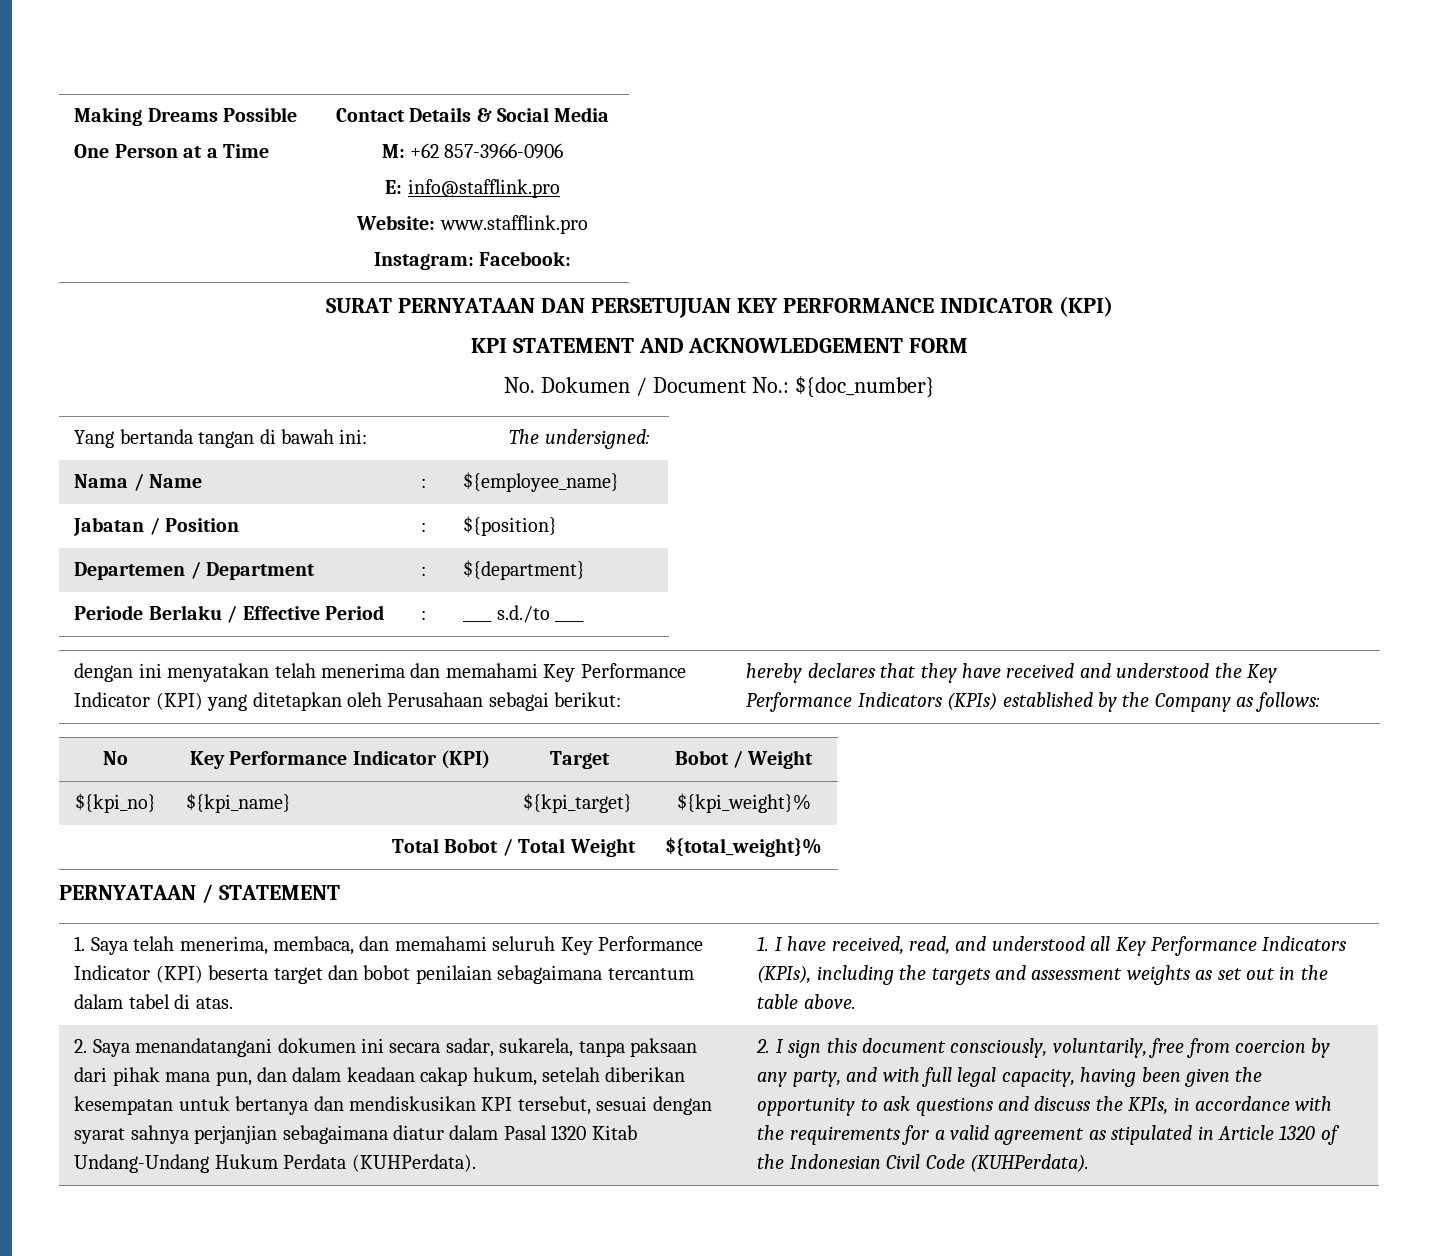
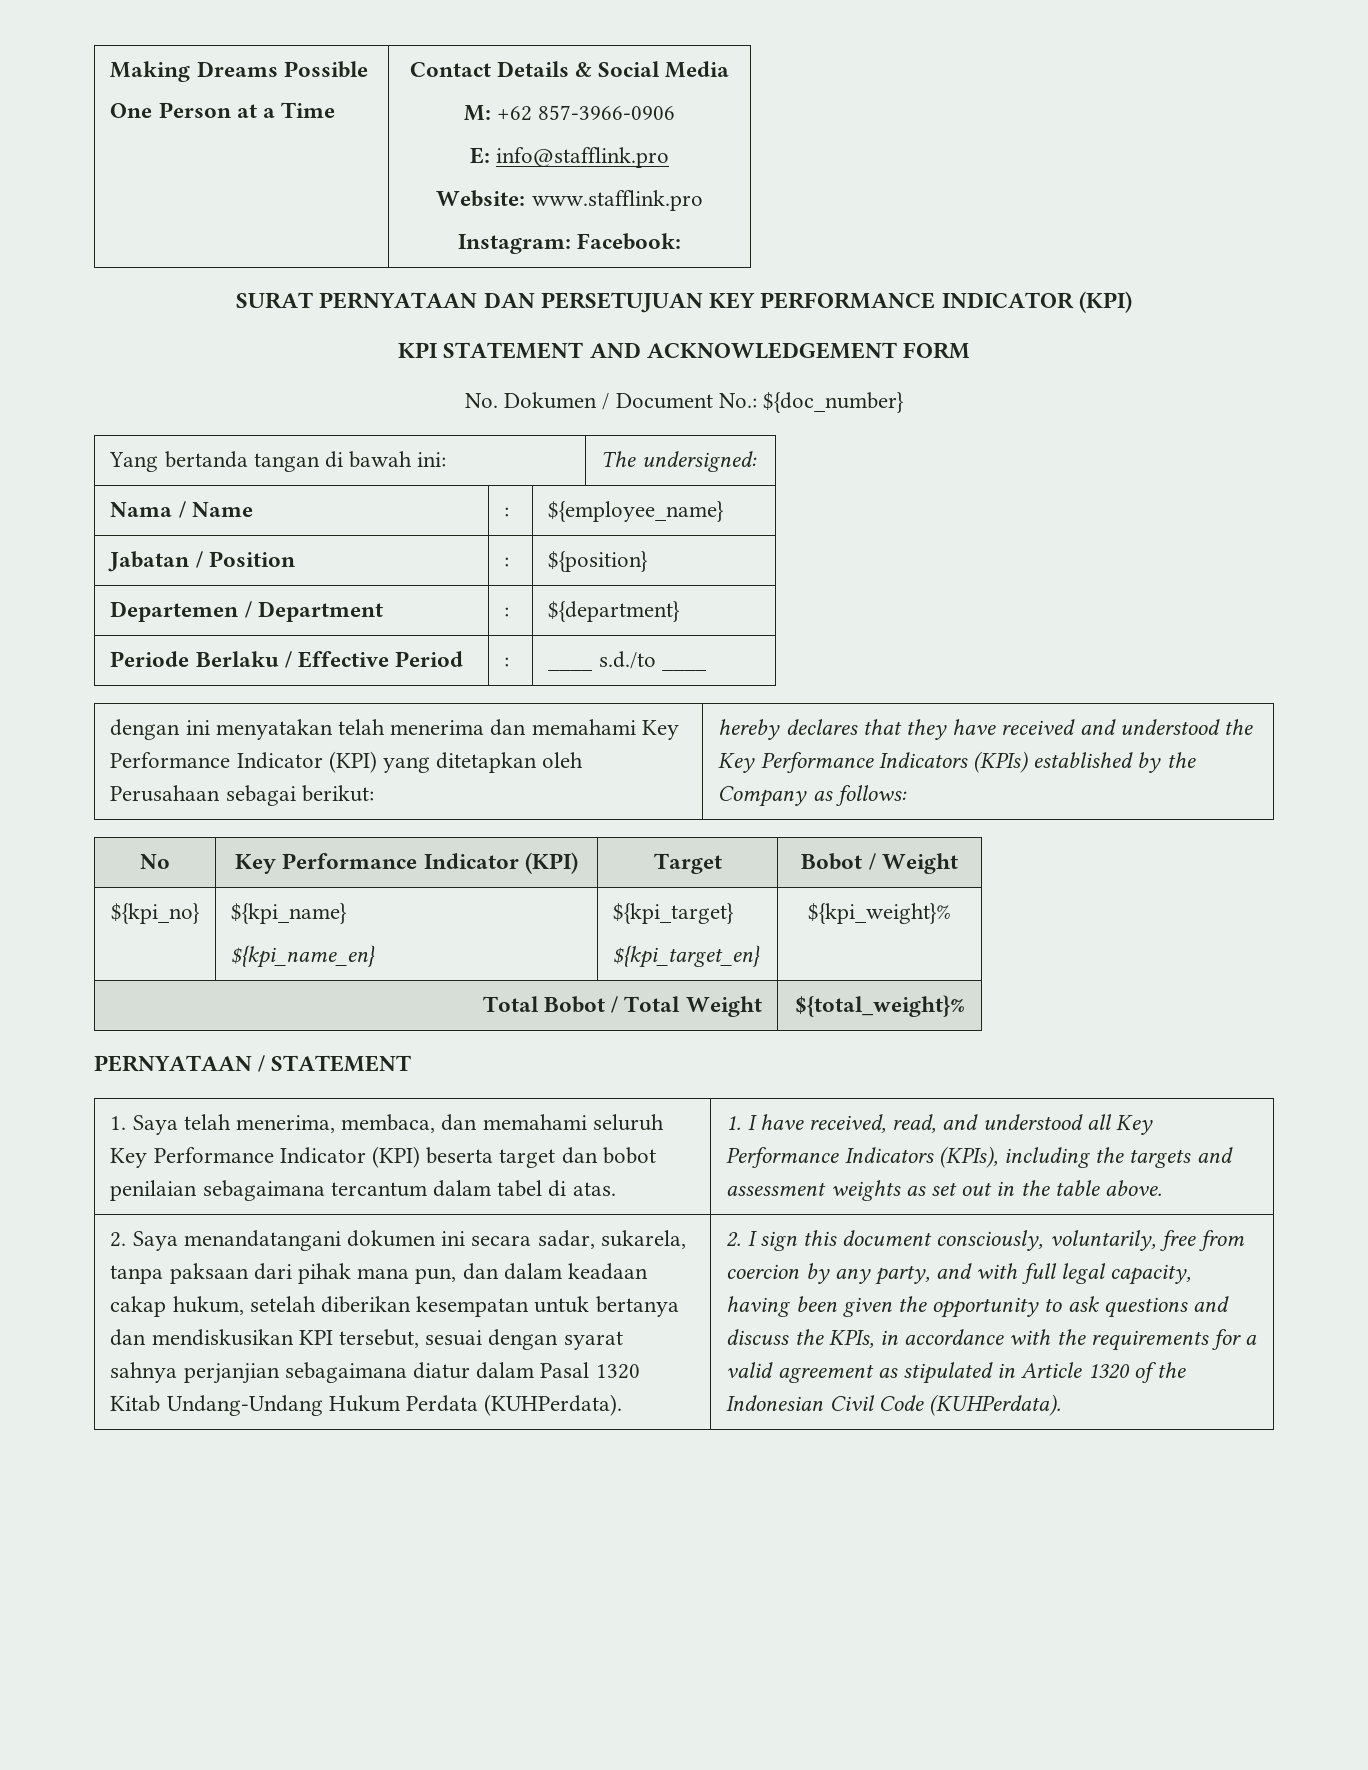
- ${kpi_no} | ${kpi_name} | ${kpi_target} | ${kpi_weight}%
+ ${kpi_no} | ${kpi_name}
+ ${kpi_name_en} | ${kpi_target}
+ ${kpi_target_en} | ${kpi_weight}%

